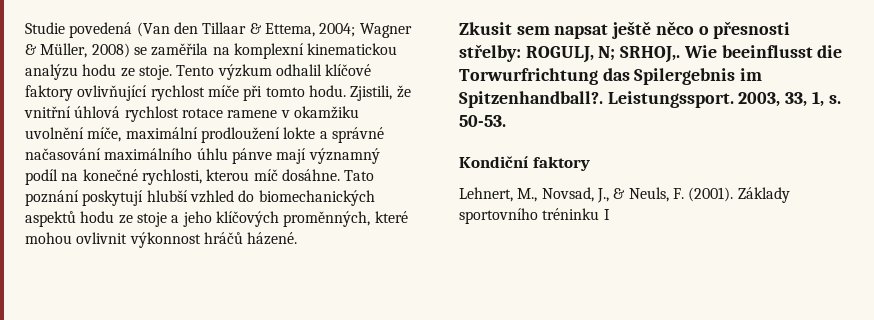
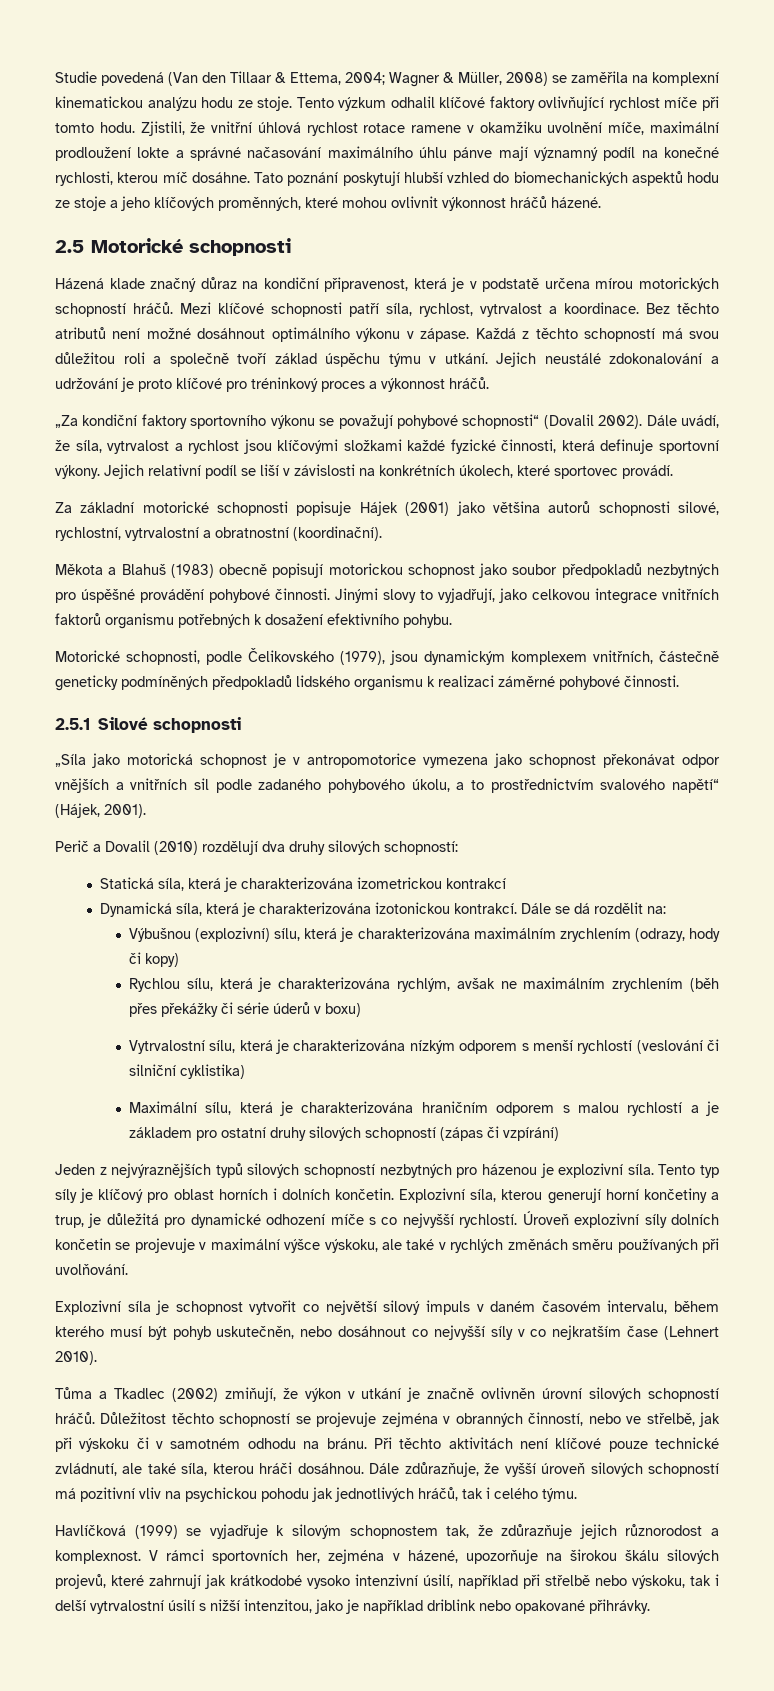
- Zkusit sem napsat ještě něco o přesnosti střelby: ROGULJ, N; SRHOJ,. Wie beeinflusst die Torwurfrichtung das Spilergebnis im Spitzenhandball?. Leistungssport. 2003, 33, 1, s. 50-53.
- Kondiční faktory
- Lehnert, M., Novsad, J., & Neuls, F. (2001). Základy sportovního tréninku I
+ 2.5 Motorické schopnosti
+ Házená klade značný důraz na kondiční připravenost, která je v podstatě určena mírou motorických schopností hráčů. Mezi klíčové schopnosti patří síla, rychlost, vytrvalost a koordinace. Bez těchto atributů není možné dosáhnout optimálního výkonu v zápase. Každá z těchto schopností má svou důležitou roli a společně tvoří základ úspěchu týmu v utkání. Jejich neustálé zdokonalování a udržování je proto klíčové pro tréninkový proces a výkonnost hráčů.
+ „Za kondiční faktory sportovního výkonu se považují pohybové schopnosti“ (Dovalil 2002). Dále uvádí, že síla, vytrvalost a rychlost jsou klíčovými složkami každé fyzické činnosti, která definuje sportovní výkony. Jejich relativní podíl se liší v závislosti na konkrétních úkolech, které sportovec provádí.
+ Za základní motorické schopnosti popisuje Hájek (2001) jako většina autorů schopnosti silové, rychlostní, vytrvalostní a obratnostní (koordinační).
+ Měkota a Blahuš (1983) obecně popisují motorickou schopnost jako soubor předpokladů nezbytných pro úspěšné provádění pohybové činnosti. Jinými slovy to vyjadřují, jako celkovou integrace vnitřních faktorů organismu potřebných k dosažení efektivního pohybu.
+ Motorické schopnosti, podle Čelikovského (1979), jsou dynamickým komplexem vnitřních, částečně geneticky podmíněných předpokladů lidského organismu k realizaci záměrné pohybové činnosti.
+ 2.5.1 Silové schopnosti
+ „Síla jako motorická schopnost je v antropomotorice vymezena jako schopnost překonávat odpor vnějších a vnitřních sil podle zadaného pohybového úkolu, a to prostřednictvím svalového napětí“ (Hájek, 2001).
+ Perič a Dovalil (2010) rozdělují dva druhy silových schopností:
+ Statická síla, která je charakterizována izometrickou kontrakcí
+ Dynamická síla, která je charakterizována izotonickou kontrakcí. Dále se dá rozdělit na:
+ Výbušnou (explozivní) sílu, která je charakterizována maximálním zrychlením (odrazy, hody či kopy)
+ Rychlou sílu, která je charakterizována rychlým, avšak ne maximálním zrychlením (běh přes překážky či série úderů v boxu)
+ Vytrvalostní sílu, která je charakterizována nízkým odporem s menší rychlostí (veslování či silniční cyklistika)
+ Maximální sílu, která je charakterizována hraničním odporem s malou rychlostí a je základem pro ostatní druhy silových schopností (zápas či vzpírání)
+ Jeden z nejvýraznějších typů silových schopností nezbytných pro házenou je explozivní síla. Tento typ síly je klíčový pro oblast horních i dolních končetin. Explozivní síla, kterou generují horní končetiny a trup, je důležitá pro dynamické odhození míče s co nejvyšší rychlostí. Úroveň explozivní síly dolních končetin se projevuje v maximální výšce výskoku, ale také v rychlých změnách směru používaných při uvolňování.
+ Explozivní síla je schopnost vytvořit co největší silový impuls v daném časovém intervalu, během kterého musí být pohyb uskutečněn, nebo dosáhnout co nejvyšší síly v co nejkratším čase (Lehnert 2010).
+ Tůma a Tkadlec (2002) zmiňují, že výkon v utkání je značně ovlivněn úrovní silových schopností hráčů. Důležitost těchto schopností se projevuje zejména v obranných činností, nebo ve střelbě, jak při výskoku či v samotném odhodu na bránu. Při těchto aktivitách není klíčové pouze technické zvládnutí, ale také síla, kterou hráči dosáhnou. Dále zdůrazňuje, že vyšší úroveň silových schopností má pozitivní vliv na psychickou pohodu jak jednotlivých hráčů, tak i celého týmu.
+ Havlíčková (1999) se vyjadřuje k silovým schopnostem tak, že zdůrazňuje jejich různorodost a komplexnost. V rámci sportovních her, zejména v házené, upozorňuje na širokou škálu silových projevů, které zahrnují jak krátkodobé vysoko intenzivní úsilí, například při střelbě nebo výskoku, tak i delší vytrvalostní úsilí s nižší intenzitou, jako je například driblink nebo opakované přihrávky.

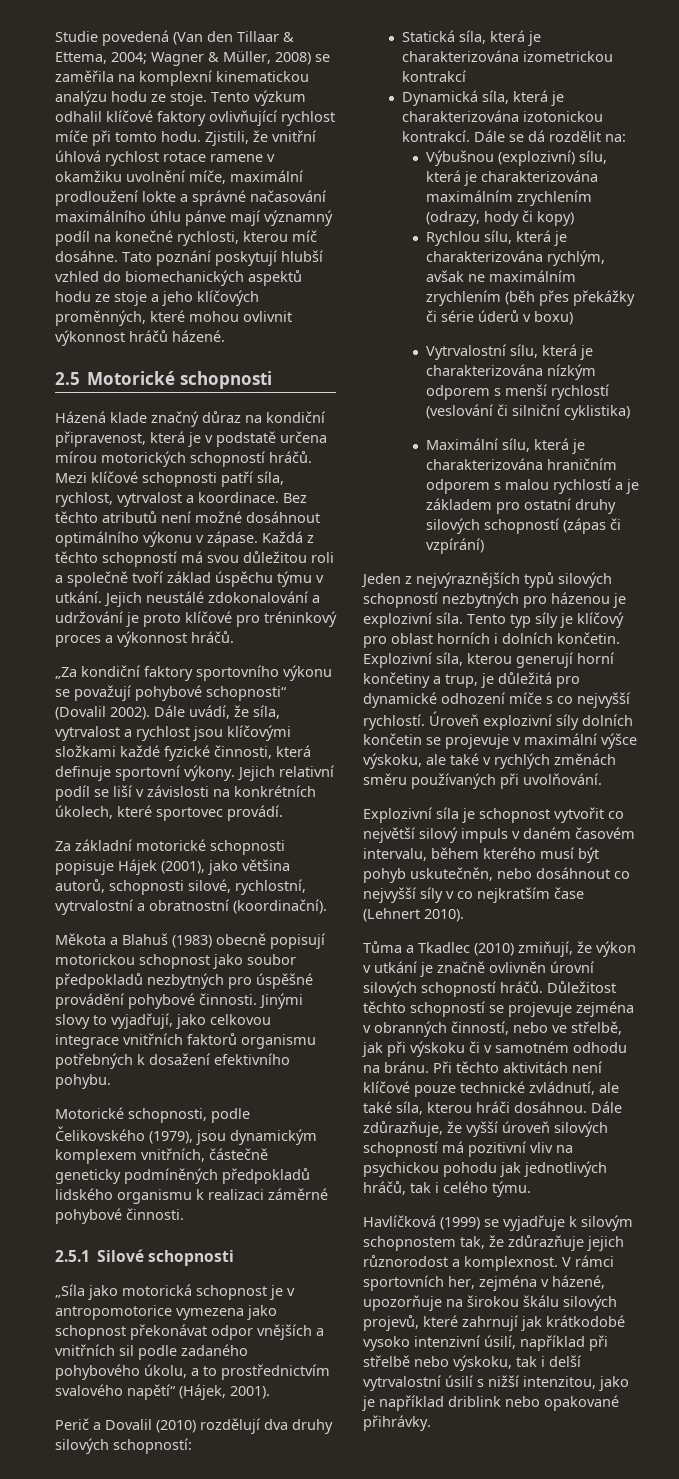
- Za základní motorické schopnosti popisuje Hájek (2001) jako většina autorů schopnosti silové, rychlostní, vytrvalostní a obratnostní (koordinační).
+ Za základní motorické schopnosti popisuje Hájek (2001), jako většina autorů, schopnosti silové, rychlostní, vytrvalostní a obratnostní (koordinační).
- Tůma a Tkadlec (2002) zmiňují, že výkon v utkání je značně ovlivněn úrovní silových schopností hráčů.
+ Tůma a Tkadlec (2010) zmiňují, že výkon v utkání je značně ovlivněn úrovní silových schopností hráčů.

